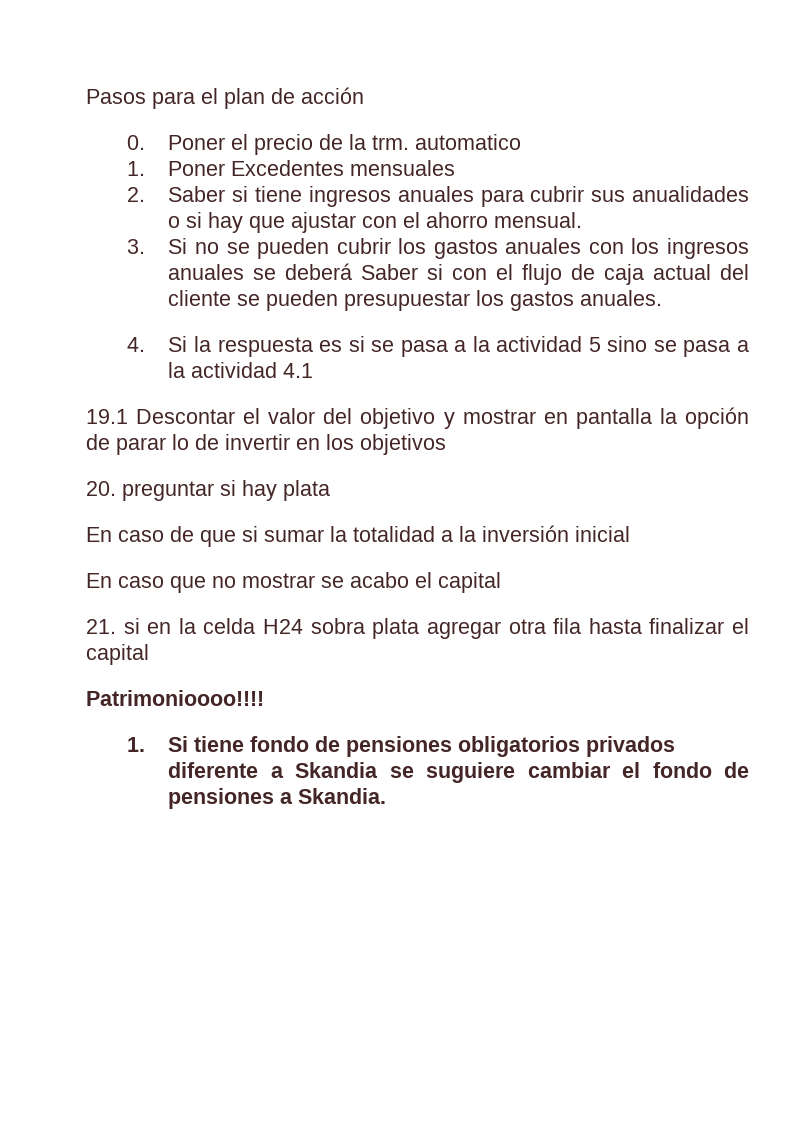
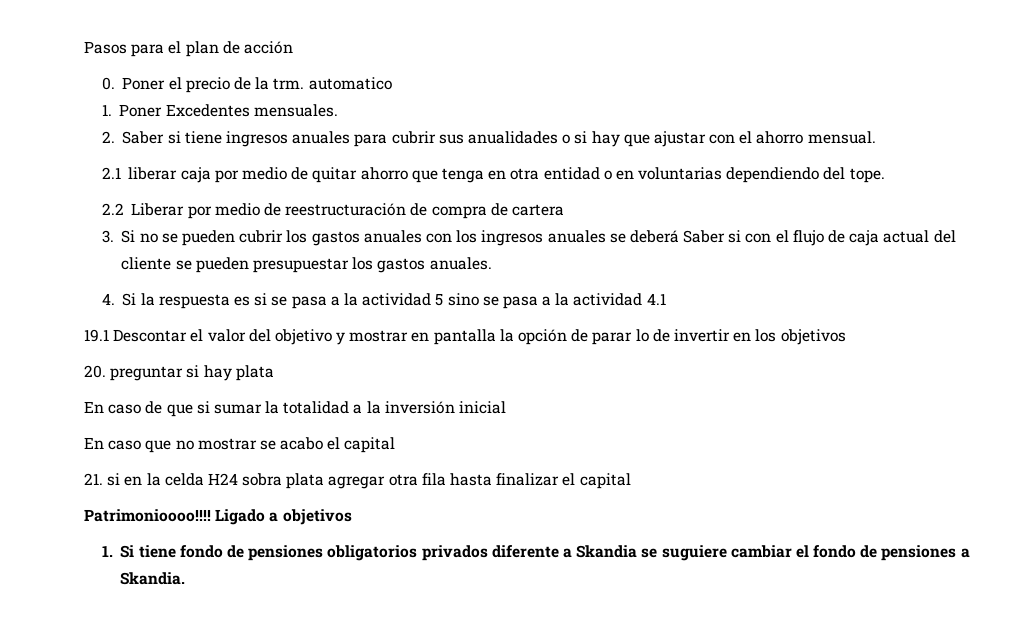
- 1. Poner Excedentes mensuales
+ 1. Poner Excedentes mensuales.
+ 2.1 liberar caja por medio de quitar ahorro que tenga en otra entidad o en voluntarias dependiendo del tope.
+ 2.2 Liberar por medio de reestructuración de compra de cartera
+ Ligado a objetivos

